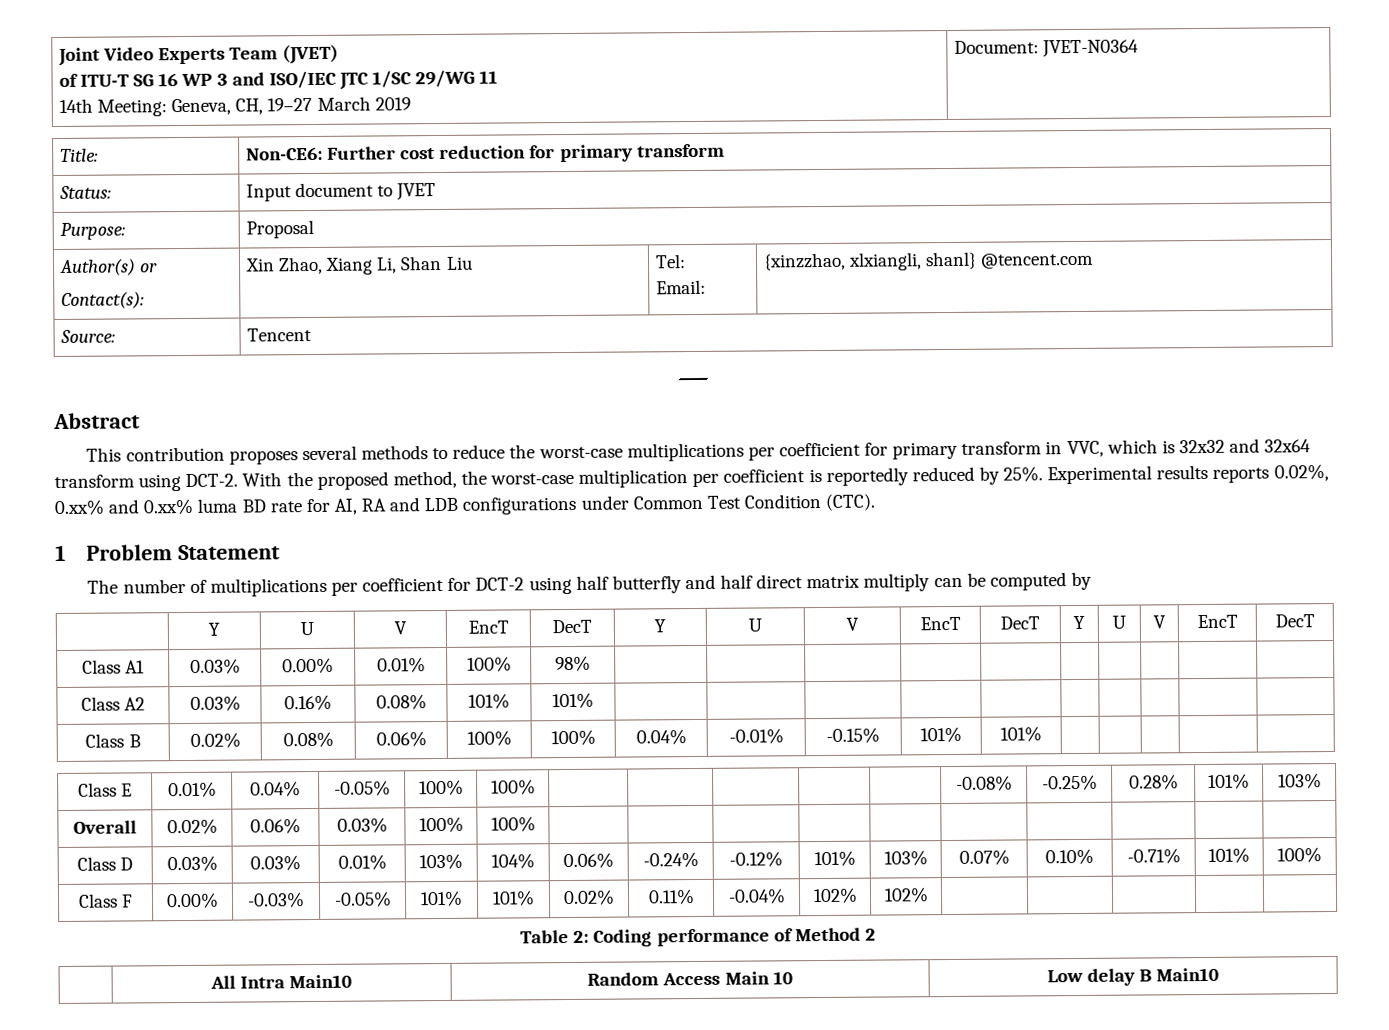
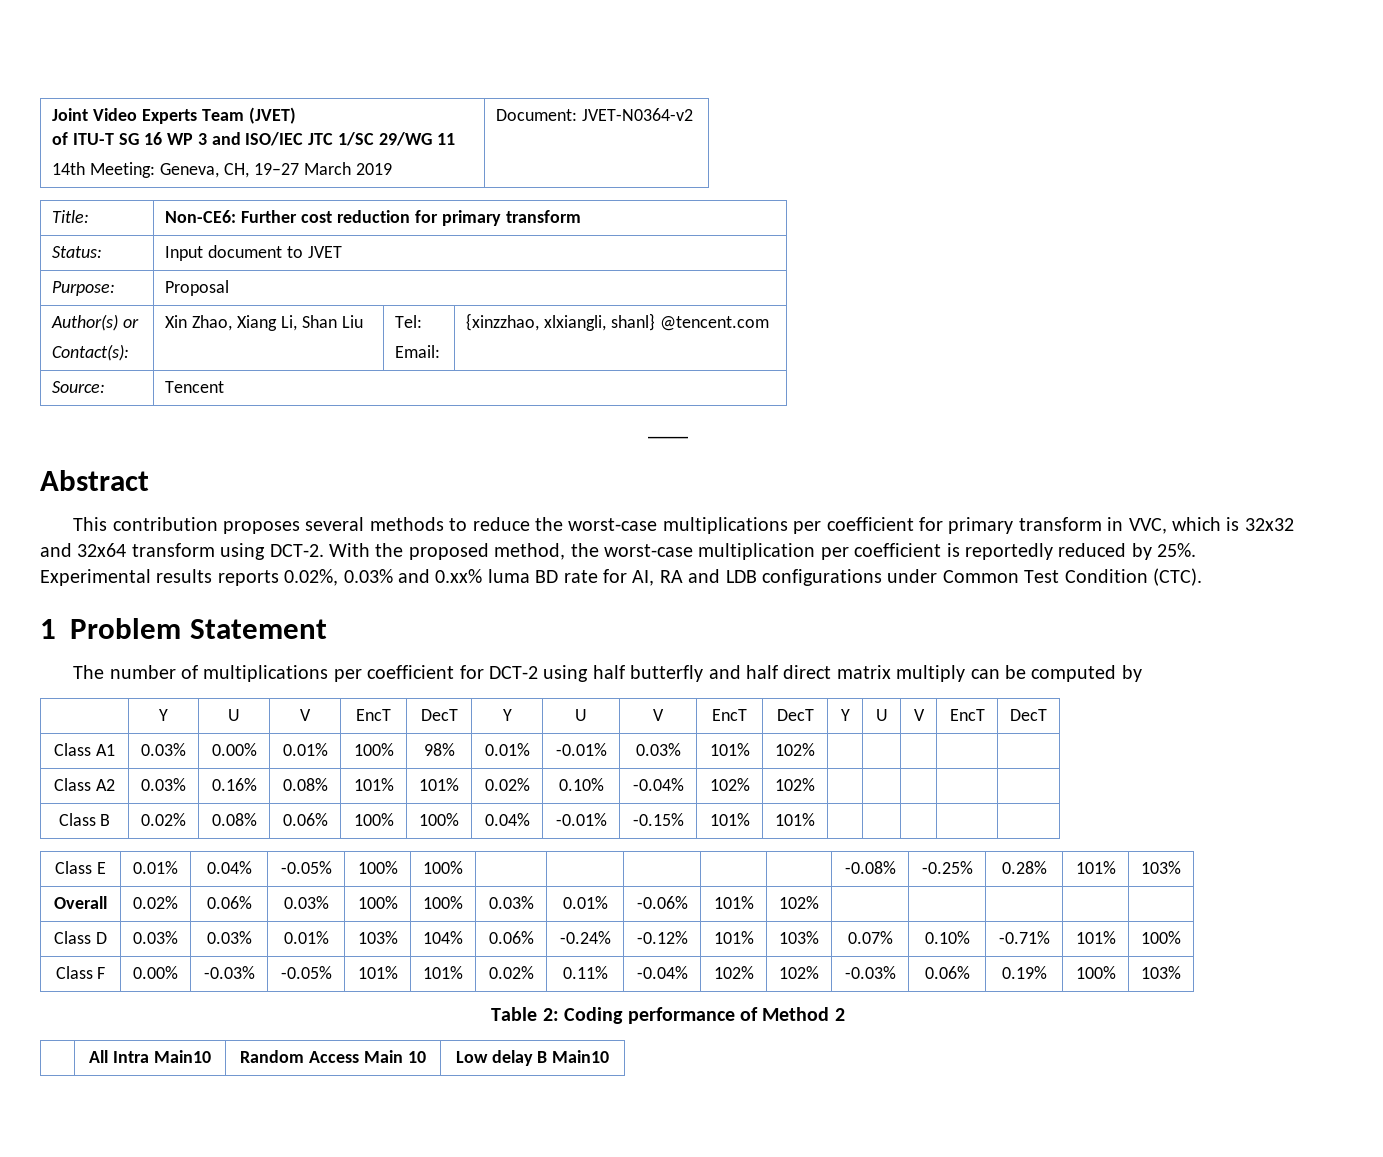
  Joint Video Experts Team (JVET)
  of ITU-T SG 16 WP 3 and ISO/IEC JTC 1/SC 29/WG 11
- 14th Meeting: Geneva, CH, 19–27 March 2019 | Document: JVET-N0364
+ 14th Meeting: Geneva, CH, 19–27 March 2019 | Document: JVET-N0364-v2
- Experimental results reports 0.02%, 0.xx% and 0.xx% luma BD rate for AI, RA and LDB configurations under Common Test Condition (CTC).
+ Experimental results reports 0.02%, 0.03% and 0.xx% luma BD rate for AI, RA and LDB configurations under Common Test Condition (CTC).
- Class A1 | 0.03% | 0.00% | 0.01% | 100% | 98% | | | | | | | | | |
+ Class A1 | 0.03% | 0.00% | 0.01% | 100% | 98% | 0.01% | -0.01% | 0.03% | 101% | 102% | | | | |
- Class A2 | 0.03% | 0.16% | 0.08% | 101% | 101% | | | | | | | | | |
+ Class A2 | 0.03% | 0.16% | 0.08% | 101% | 101% | 0.02% | 0.10% | -0.04% | 102% | 102% | | | | |
- Overall | 0.02% | 0.06% | 0.03% | 100% | 100% | | | | | | | | | |
+ Overall | 0.02% | 0.06% | 0.03% | 100% | 100% | 0.03% | 0.01% | -0.06% | 101% | 102% | | | | |
- Class F | 0.00% | -0.03% | -0.05% | 101% | 101% | 0.02% | 0.11% | -0.04% | 102% | 102% | | | | |
+ Class F | 0.00% | -0.03% | -0.05% | 101% | 101% | 0.02% | 0.11% | -0.04% | 102% | 102% | -0.03% | 0.06% | 0.19% | 100% | 103%

